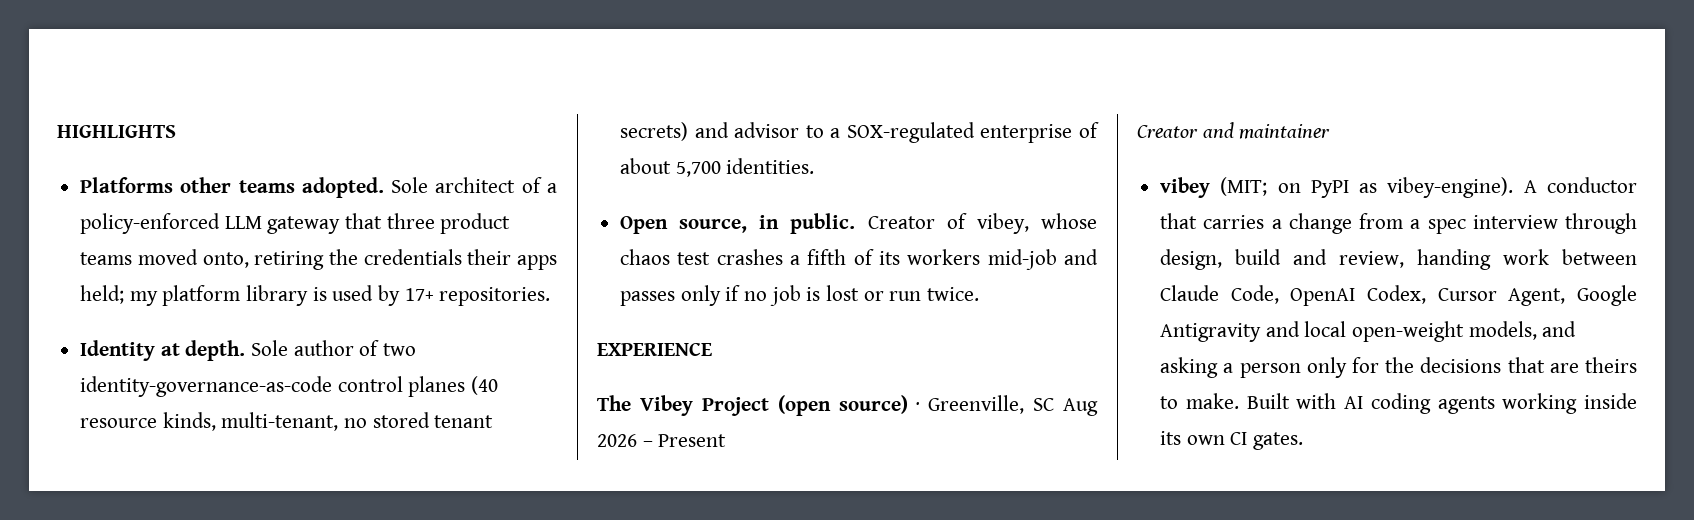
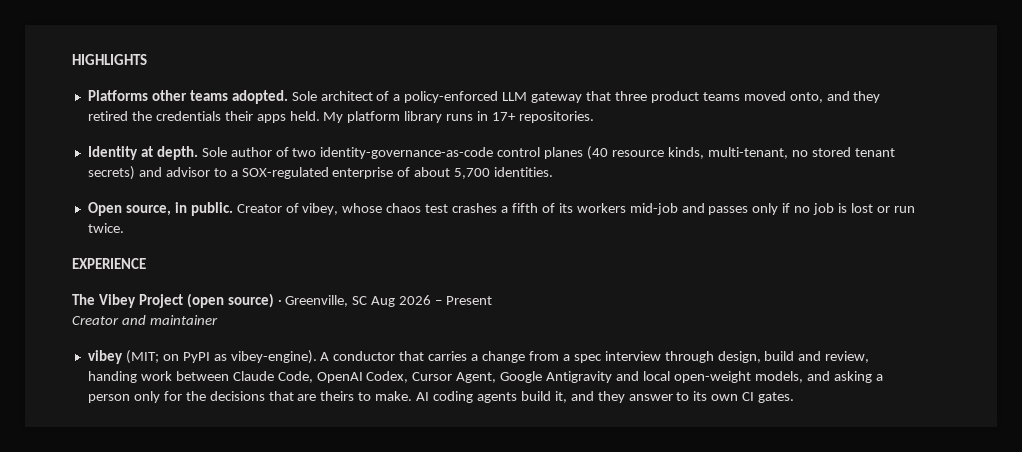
- Sole architect of a policy-enforced LLM gateway that three product teams moved onto, retiring the credentials their apps held; my platform library is used by 17+ repositories.
+ Sole architect of a policy-enforced LLM gateway that three product teams moved onto, and they retired the credentials their apps held. My platform library runs in 17+ repositories.
- Built with AI coding agents working inside its own CI gates.
+ AI coding agents build it, and they answer to its own CI gates.

